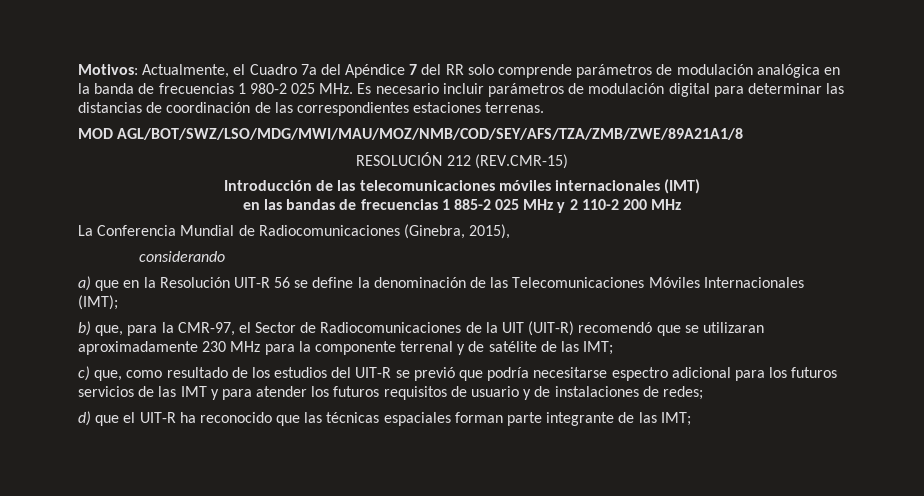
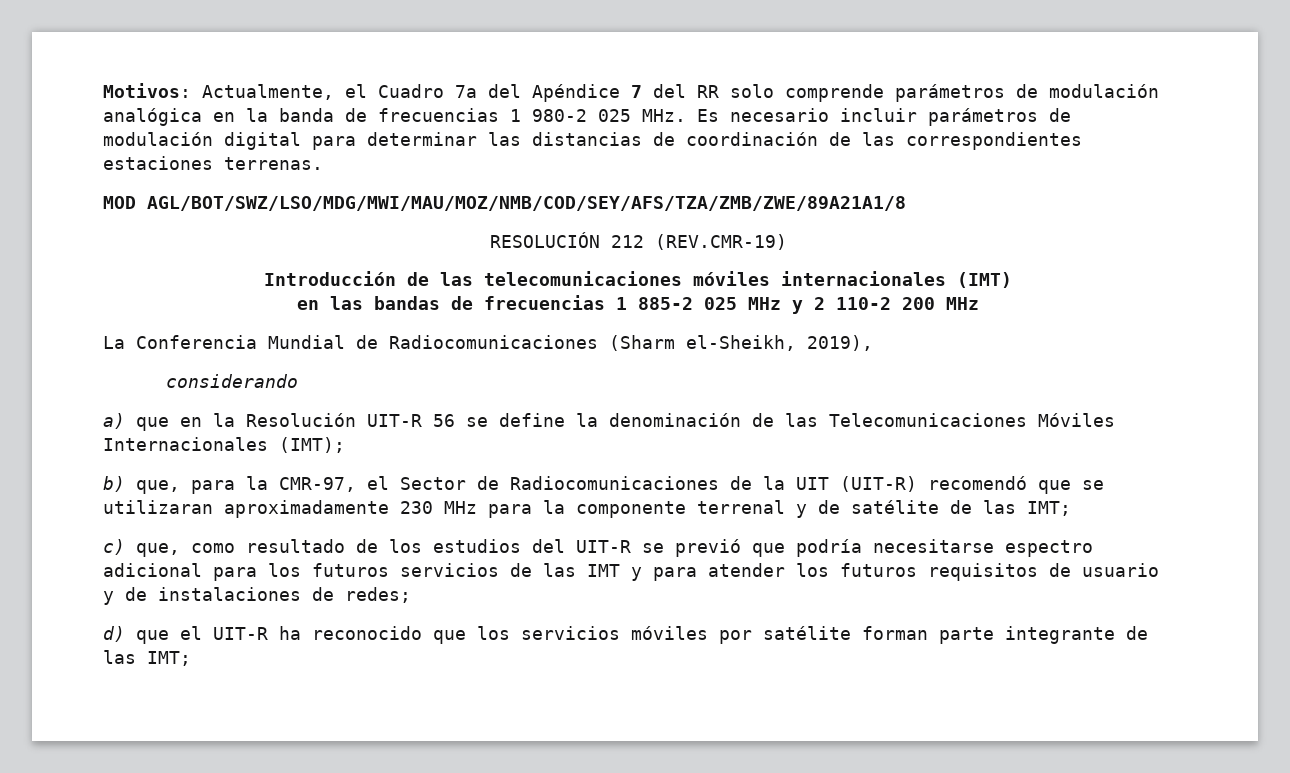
- RESOLUCIÓN 212 (REV.CMR-15)
+ RESOLUCIÓN 212 (REV.CMR-19)
- La Conferencia Mundial de Radiocomunicaciones (Ginebra, 2015),
+ La Conferencia Mundial de Radiocomunicaciones (Sharm el-Sheikh, 2019),
- d) que el UIT-R ha reconocido que las técnicas espaciales forman parte integrante de las IMT;
+ d) que el UIT-R ha reconocido que los servicios móviles por satélite forman parte integrante de las IMT;

